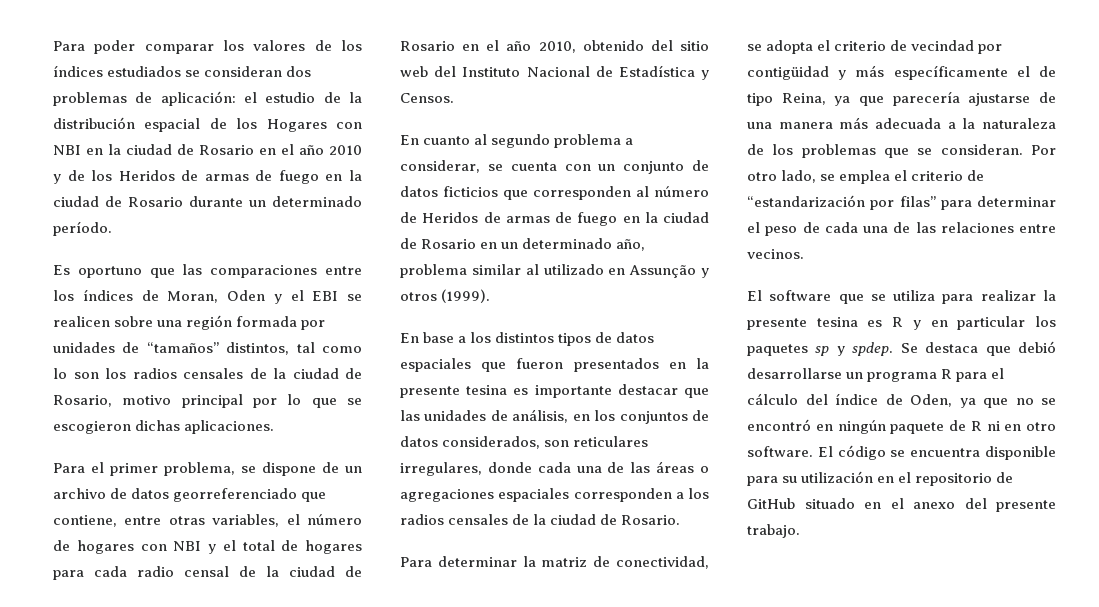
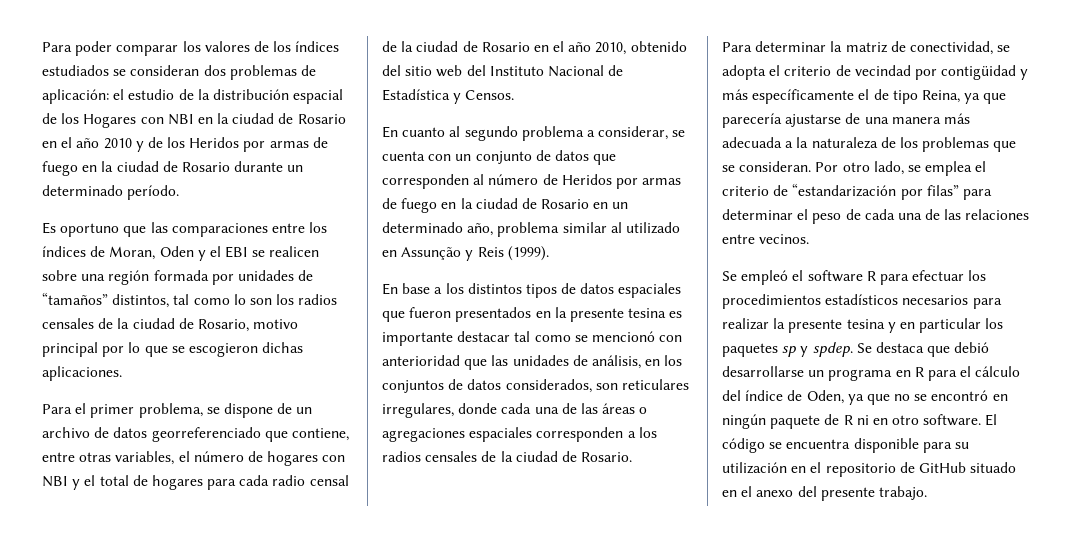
- Para poder comparar los valores de los índices estudiados se consideran dos problemas de aplicación: el estudio de la distribución espacial de los Hogares con NBI en la ciudad de Rosario en el año 2010 y de los Heridos de armas de fuego en la ciudad de Rosario durante un determinado período.
+ Para poder comparar los valores de los índices estudiados se consideran dos problemas de aplicación: el estudio de la distribución espacial de los Hogares con NBI en la ciudad de Rosario en el año 2010 y de los Heridos por armas de fuego en la ciudad de Rosario durante un determinado período.
- En cuanto al segundo problema a considerar, se cuenta con un conjunto de datos ficticios que corresponden al número de Heridos de armas de fuego en la ciudad de Rosario en un determinado año, problema similar al utilizado en Assunção y otros (1999).
+ En cuanto al segundo problema a considerar, se cuenta con un conjunto de datos que corresponden al número de Heridos por armas de fuego en la ciudad de Rosario en un determinado año, problema similar al utilizado en Assunção y Reis (1999).
- En base a los distintos tipos de datos espaciales que fueron presentados en la presente tesina es importante destacar que las unidades de análisis, en los conjuntos de datos considerados, son reticulares irregulares, donde cada una de las áreas o agregaciones espaciales corresponden a los radios censales de la ciudad de Rosario.
+ En base a los distintos tipos de datos espaciales que fueron presentados en la presente tesina es importante destacar tal como se mencionó con anterioridad que las unidades de análisis, en los conjuntos de datos considerados, son reticulares irregulares, donde cada una de las áreas o agregaciones espaciales corresponden a los radios censales de la ciudad de Rosario.
- El software que se utiliza para realizar la presente tesina es R y en particular los paquetes sp y spdep.
+ Se empleó el software R para efectuar los procedimientos estadísticos necesarios para realizar la presente tesina y en particular los paquetes sp y spdep.
- Se destaca que debió desarrollarse un programa R para el cálculo del índice de Oden, ya que no se encontró en ningún paquete de R ni en otro software.
+ Se destaca que debió desarrollarse un programa en R para el cálculo del índice de Oden, ya que no se encontró en ningún paquete de R ni en otro software.

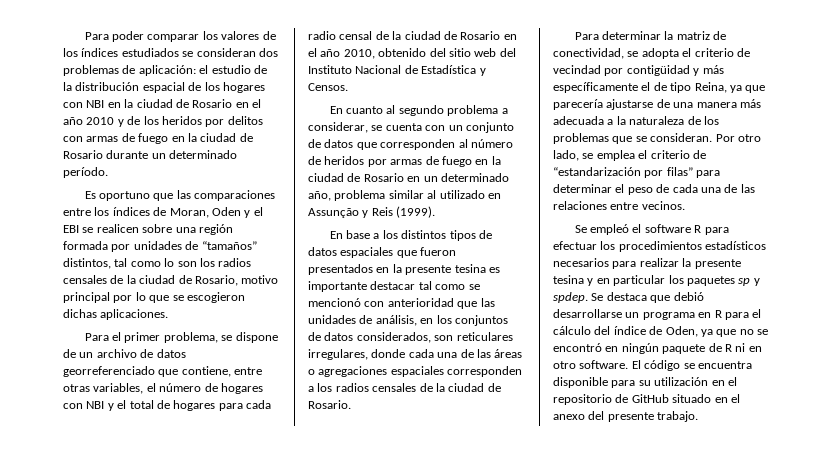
- Para poder comparar los valores de los índices estudiados se consideran dos problemas de aplicación: el estudio de la distribución espacial de los Hogares con NBI en la ciudad de Rosario en el año 2010 y de los Heridos por armas de fuego en la ciudad de Rosario durante un determinado período.
+ Para poder comparar los valores de los índices estudiados se consideran dos problemas de aplicación: el estudio de la distribución espacial de los hogares con NBI en la ciudad de Rosario en el año 2010 y de los heridos por delitos con armas de fuego en la ciudad de Rosario durante un determinado período.
- En cuanto al segundo problema a considerar, se cuenta con un conjunto de datos que corresponden al número de Heridos por armas de fuego en la ciudad de Rosario en un determinado año, problema similar al utilizado en Assunção y Reis (1999).
+ En cuanto al segundo problema a considerar, se cuenta con un conjunto de datos que corresponden al número de heridos por armas de fuego en la ciudad de Rosario en un determinado año, problema similar al utilizado en Assunção y Reis (1999).

